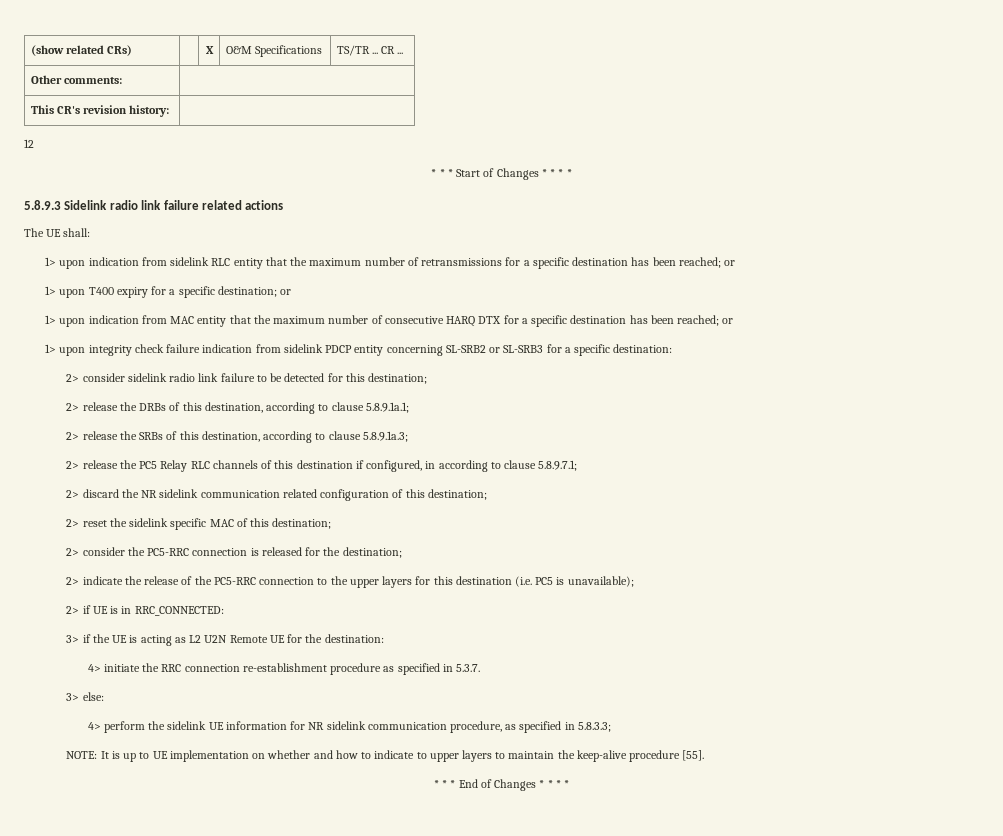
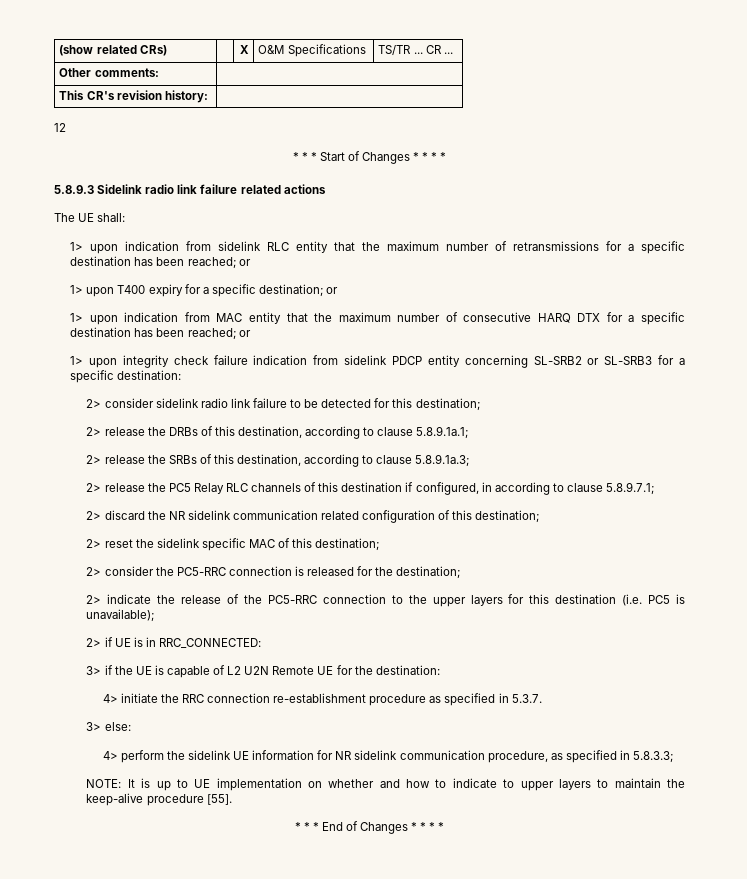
- 3> if the UE is acting as L2 U2N Remote UE for the destination:
+ 3> if the UE is capable of L2 U2N Remote UE for the destination:

